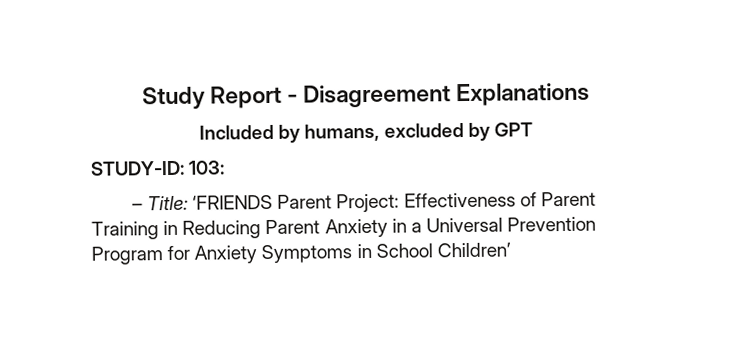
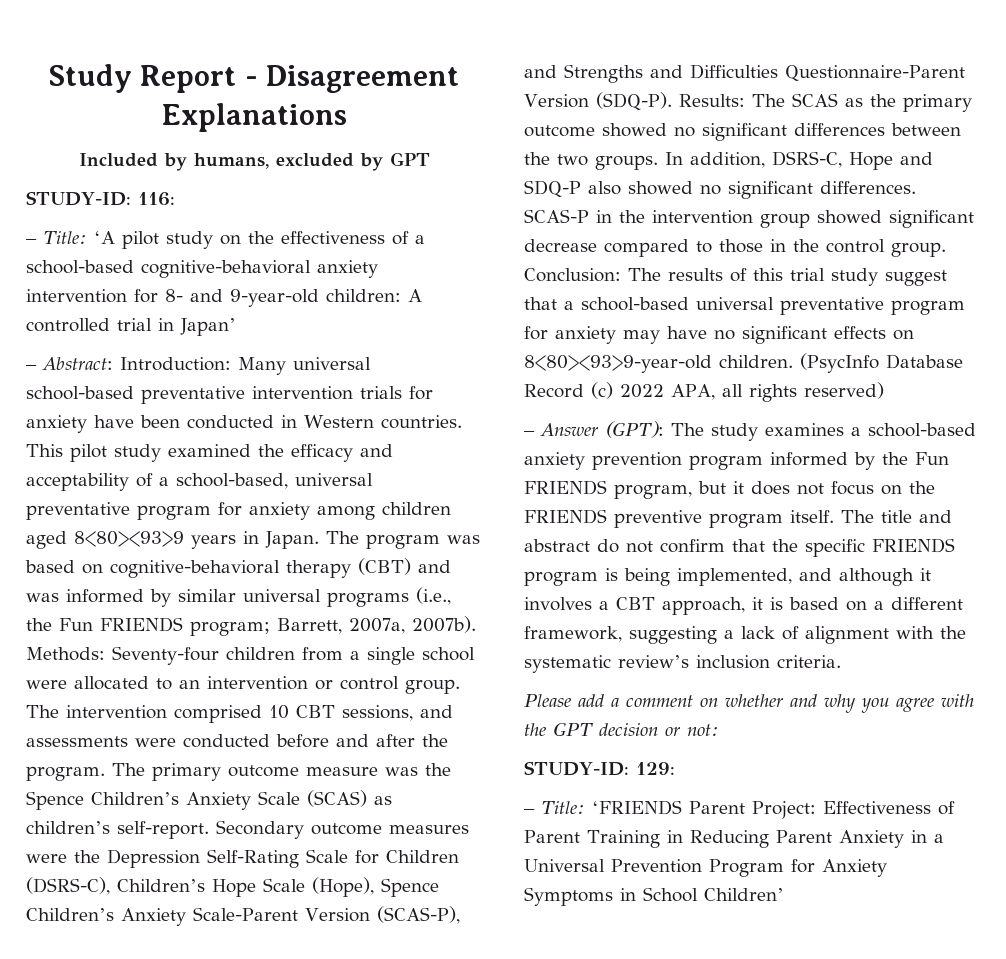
- STUDY-ID: 103:
+ STUDY-ID: 116:
+ – Title: ‘A pilot study on the effectiveness of a school-based cognitive-behavioral anxiety intervention for 8- and 9-year-old children: A controlled trial in Japan’
+ – Abstract: Introduction: Many universal school-based preventative intervention trials for anxiety have been conducted in Western countries. This pilot study examined the efficacy and acceptability of a school-based, universal preventative program for anxiety among children aged 8<80><93>9 years in Japan. The program was based on cognitive-behavioral therapy (CBT) and was informed by similar universal programs (i.e., the Fun FRIENDS program; Barrett, 2007a, 2007b). Methods: Seventy-four children from a single school were allocated to an intervention or control group. The intervention comprised 10 CBT sessions, and assessments were conducted before and after the program. The primary outcome measure was the Spence Children’s Anxiety Scale (SCAS) as children’s self-report. Secondary outcome measures were the Depression Self-Rating Scale for Children (DSRS-C), Children’s Hope Scale (Hope), Spence Children’s Anxiety Scale-Parent Version (SCAS-P), and Strengths and Difficulties Questionnaire-Parent Version (SDQ-P). Results: The SCAS as the primary outcome showed no significant differences between the two groups. In addition, DSRS-C, Hope and SDQ-P also showed no significant differences. SCAS-P in the intervention group showed significant decrease compared to those in the control group. Conclusion: The results of this trial study suggest that a school-based universal preventative program for anxiety may have no significant effects on 8<80><93>9-year-old children. (PsycInfo Database Record (c) 2022 APA, all rights reserved)
+ – Answer (GPT): The study examines a school-based anxiety prevention program informed by the Fun FRIENDS program, but it does not focus on the FRIENDS preventive program itself. The title and abstract do not confirm that the specific FRIENDS program is being implemented, and although it involves a CBT approach, it is based on a different framework, suggesting a lack of alignment with the systematic review’s inclusion criteria.
+ Please add a comment on whether and why you agree with the GPT decision or not:
+ STUDY-ID: 129:

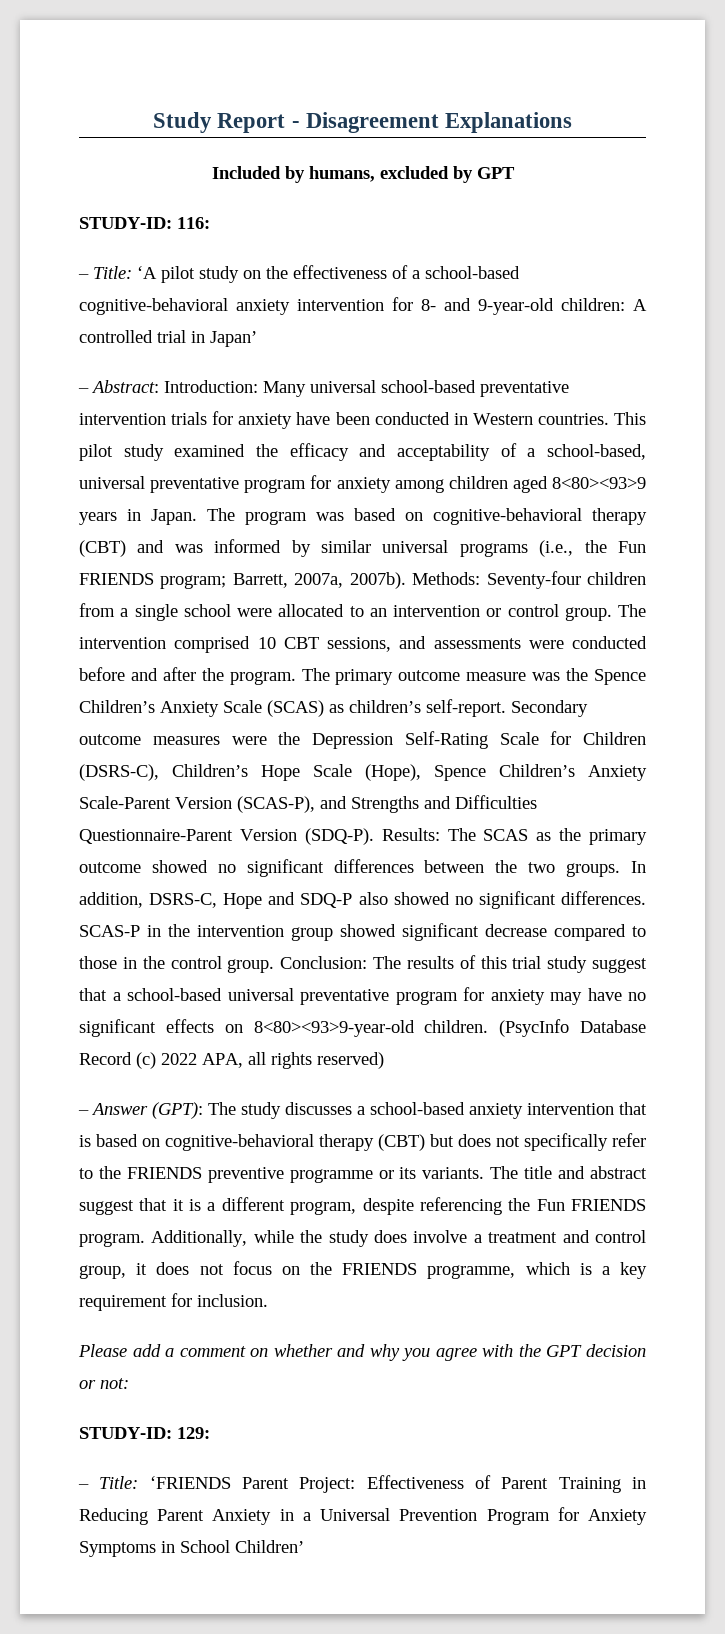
- – Answer (GPT): The study examines a school-based anxiety prevention program informed by the Fun FRIENDS program, but it does not focus on the FRIENDS preventive program itself. The title and abstract do not confirm that the specific FRIENDS program is being implemented, and although it involves a CBT approach, it is based on a different framework, suggesting a lack of alignment with the systematic review’s inclusion criteria.
+ – Answer (GPT): The study discusses a school-based anxiety intervention that is based on cognitive-behavioral therapy (CBT) but does not specifically refer to the FRIENDS preventive programme or its variants. The title and abstract suggest that it is a different program, despite referencing the Fun FRIENDS program. Additionally, while the study does involve a treatment and control group, it does not focus on the FRIENDS programme, which is a key requirement for inclusion.

